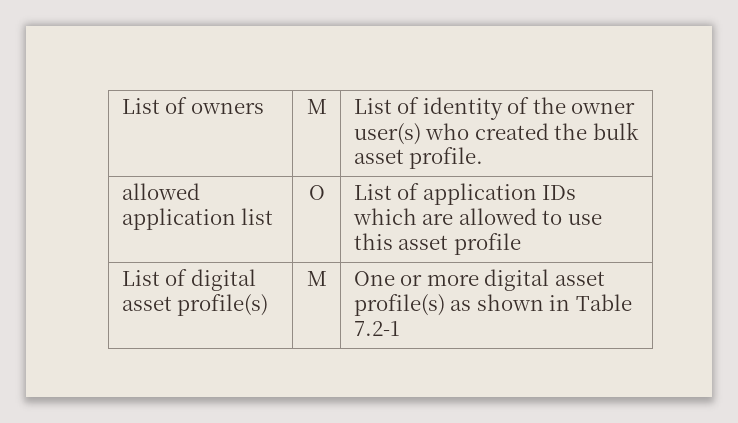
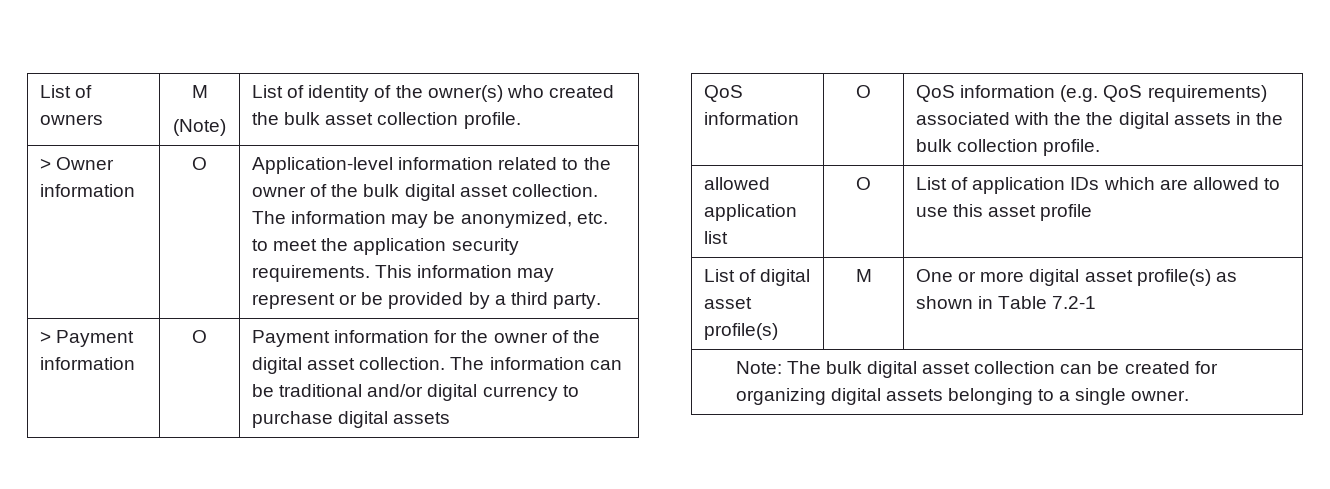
- List of owners | M | List of identity of the owner user(s) who created the bulk asset profile.
+ List of owners | M
+ (Note) | List of identity of the owner(s) who created the bulk asset collection profile.
+ > Owner information | O | Application-level information related to the owner of the bulk digital asset collection. The information may be anonymized, etc. to meet the application security requirements. This information may represent or be provided by a third party.
+ > Payment information | O | Payment information for the owner of the digital asset collection. The information can be traditional and/or digital currency to purchase digital assets
+ QoS information | O | QoS information (e.g. QoS requirements) associated with the the digital assets in the bulk collection profile.
+ Note: The bulk digital asset collection can be created for organizing digital assets belonging to a single owner.

